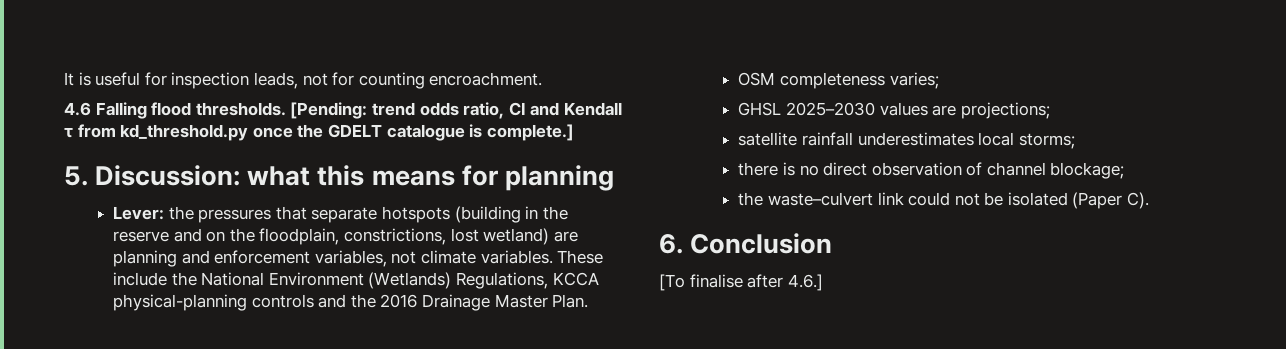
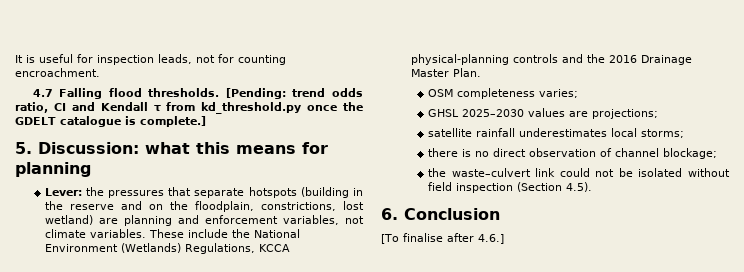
- 4.6 Falling flood thresholds.
+ 4.7 Falling flood thresholds.
- the waste–culvert link could not be isolated (Paper C).
+ the waste–culvert link could not be isolated without field inspection (Section 4.5).

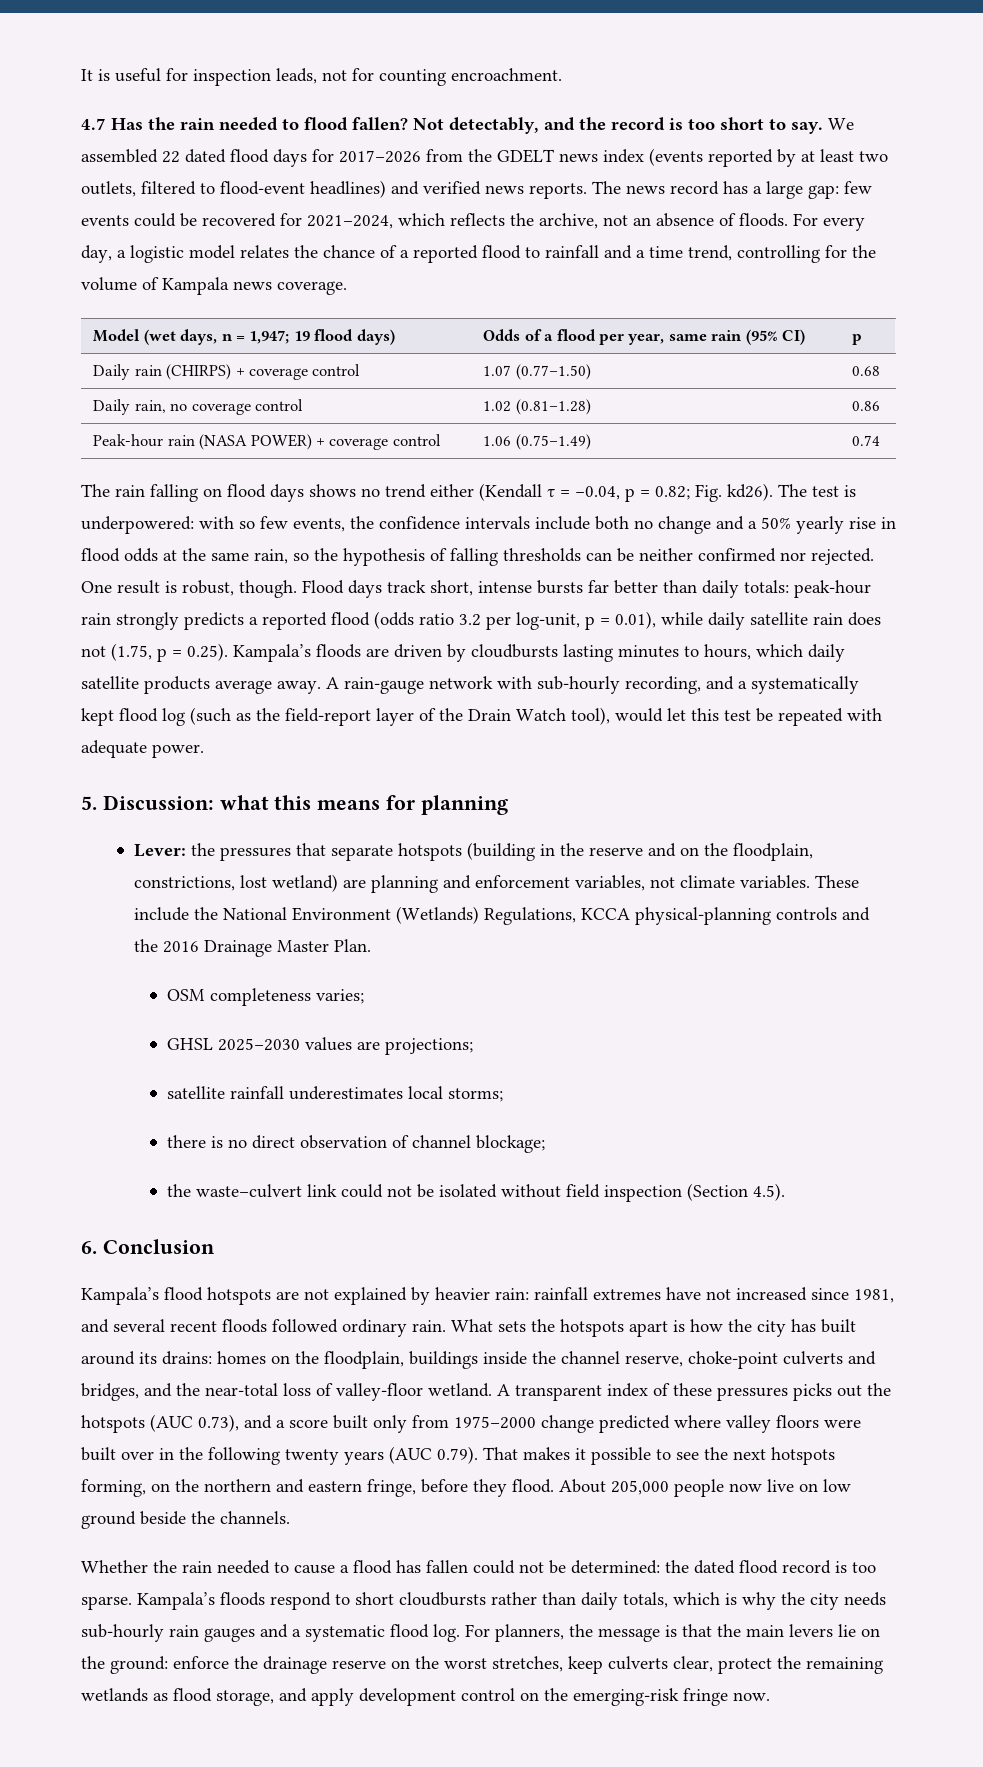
- 4.7 Falling flood thresholds. [Pending: trend odds ratio, CI and Kendall τ from kd_threshold.py once the GDELT catalogue is complete.]
+ 4.7 Has the rain needed to flood fallen? Not detectably, and the record is too short to say. We assembled 22 dated flood days for 2017–2026 from the GDELT news index (events reported by at least two outlets, filtered to flood-event headlines) and verified news reports. The news record has a large gap: few events could be recovered for 2021–2024, which reflects the archive, not an absence of floods. For every day, a logistic model relates the chance of a reported flood to rainfall and a time trend, controlling for the volume of Kampala news coverage.
+ Model (wet days, n = 1,947; 19 flood days) | Odds of a flood per year, same rain (95% CI) | p
+ Daily rain (CHIRPS) + coverage control | 1.07 (0.77–1.50) | 0.68
+ Daily rain, no coverage control | 1.02 (0.81–1.28) | 0.86
+ Peak-hour rain (NASA POWER) + coverage control | 1.06 (0.75–1.49) | 0.74
+ The rain falling on flood days shows no trend either (Kendall τ = −0.04, p = 0.82; Fig. kd26). The test is underpowered: with so few events, the confidence intervals include both no change and a 50% yearly rise in flood odds at the same rain, so the hypothesis of falling thresholds can be neither confirmed nor rejected. One result is robust, though. Flood days track short, intense bursts far better than daily totals: peak-hour rain strongly predicts a reported flood (odds ratio 3.2 per log-unit, p = 0.01), while daily satellite rain does not (1.75, p = 0.25). Kampala’s floods are driven by cloudbursts lasting minutes to hours, which daily satellite products average away. A rain-gauge network with sub-hourly recording, and a systematically kept flood log (such as the field-report layer of the Drain Watch tool), would let this test be repeated with adequate power.
- [To finalise after 4.6.]
+ Kampala’s flood hotspots are not explained by heavier rain: rainfall extremes have not increased since 1981, and several recent floods followed ordinary rain. What sets the hotspots apart is how the city has built around its drains: homes on the floodplain, buildings inside the channel reserve, choke-point culverts and bridges, and the near-total loss of valley-floor wetland. A transparent index of these pressures picks out the hotspots (AUC 0.73), and a score built only from 1975–2000 change predicted where valley floors were built over in the following twenty years (AUC 0.79). That makes it possible to see the next hotspots forming, on the northern and eastern fringe, before they flood. About 205,000 people now live on low ground beside the channels.
+ Whether the rain needed to cause a flood has fallen could not be determined: the dated flood record is too sparse. Kampala’s floods respond to short cloudbursts rather than daily totals, which is why the city needs sub-hourly rain gauges and a systematic flood log. For planners, the message is that the main levers lie on the ground: enforce the drainage reserve on the worst stretches, keep culverts clear, protect the remaining wetlands as flood storage, and apply development control on the emerging-risk fringe now.

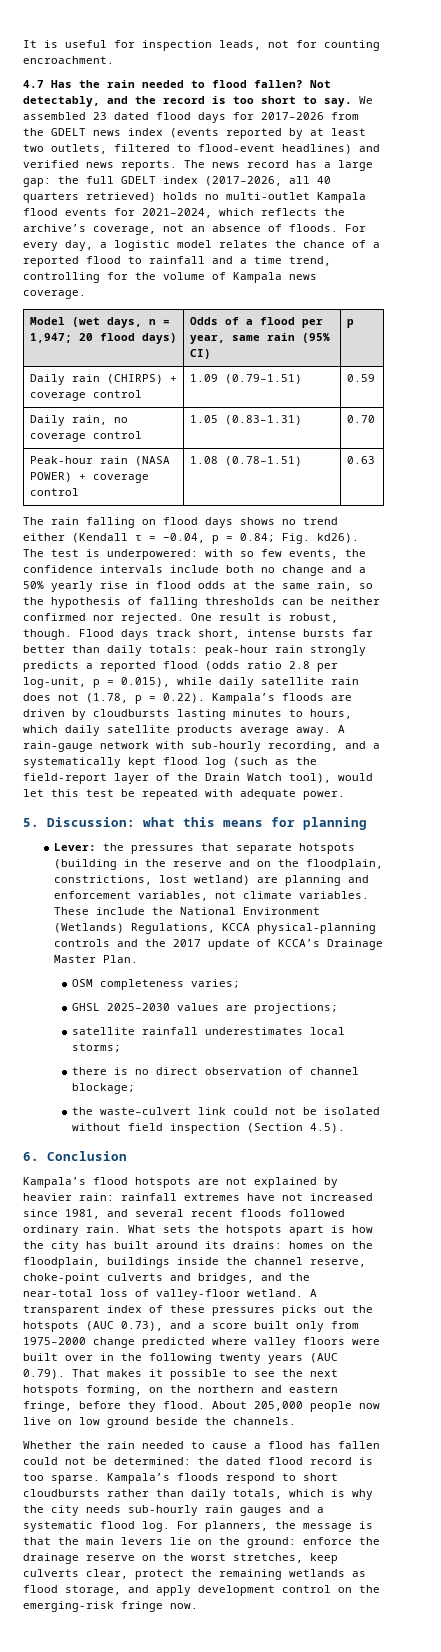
- We assembled 22 dated flood days for 2017–2026 from the GDELT news index (events reported by at least two outlets, filtered to flood-event headlines) and verified news reports.
+ We assembled 23 dated flood days for 2017–2026 from the GDELT news index (events reported by at least two outlets, filtered to flood-event headlines) and verified news reports.
- The news record has a large gap: few events could be recovered for 2021–2024, which reflects the archive, not an absence of floods.
+ The news record has a large gap: the full GDELT index (2017–2026, all 40 quarters retrieved) holds no multi-outlet Kampala flood events for 2021–2024, which reflects the archive’s coverage, not an absence of floods.
- Model (wet days, n = 1,947; 19 flood days) | Odds of a flood per year, same rain (95% CI) | p
+ Model (wet days, n = 1,947; 20 flood days) | Odds of a flood per year, same rain (95% CI) | p
- Daily rain (CHIRPS) + coverage control | 1.07 (0.77–1.50) | 0.68
+ Daily rain (CHIRPS) + coverage control | 1.09 (0.79–1.51) | 0.59
- Daily rain, no coverage control | 1.02 (0.81–1.28) | 0.86
+ Daily rain, no coverage control | 1.05 (0.83–1.31) | 0.70
- Peak-hour rain (NASA POWER) + coverage control | 1.06 (0.75–1.49) | 0.74
+ Peak-hour rain (NASA POWER) + coverage control | 1.08 (0.78–1.51) | 0.63
- The rain falling on flood days shows no trend either (Kendall τ = −0.04, p = 0.82; Fig. kd26).
+ The rain falling on flood days shows no trend either (Kendall τ = −0.04, p = 0.84; Fig. kd26).
- Flood days track short, intense bursts far better than daily totals: peak-hour rain strongly predicts a reported flood (odds ratio 3.2 per log-unit, p = 0.01), while daily satellite rain does not (1.75, p = 0.25). Kampala’s floods are driven by cloudbursts lasting minutes to hours, which daily satellite products average away.
+ Flood days track short, intense bursts far better than daily totals: peak-hour rain strongly predicts a reported flood (odds ratio 2.8 per log-unit, p = 0.015), while daily satellite rain does not (1.78, p = 0.22). Kampala’s floods are driven by cloudbursts lasting minutes to hours, which daily satellite products average away.
- These include the National Environment (Wetlands) Regulations, KCCA physical-planning controls and the 2016 Drainage Master Plan.
+ These include the National Environment (Wetlands) Regulations, KCCA physical-planning controls and the 2017 update of KCCA’s Drainage Master Plan.

